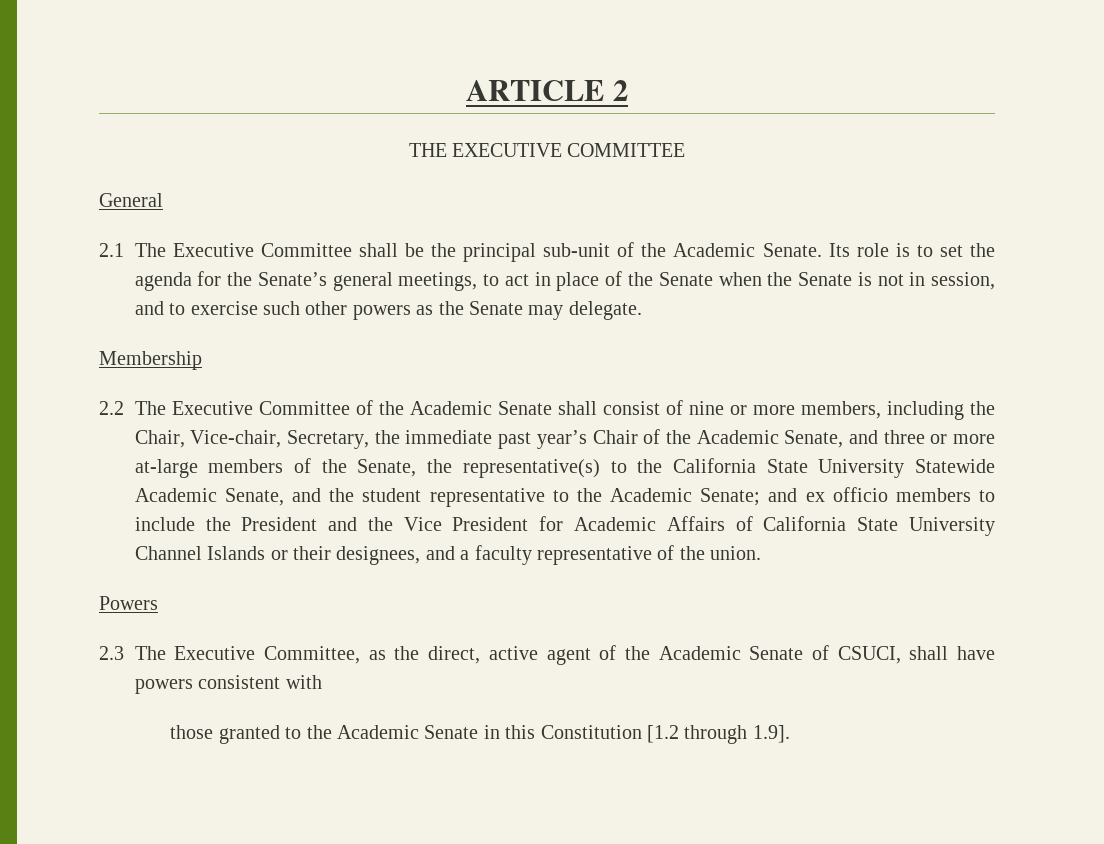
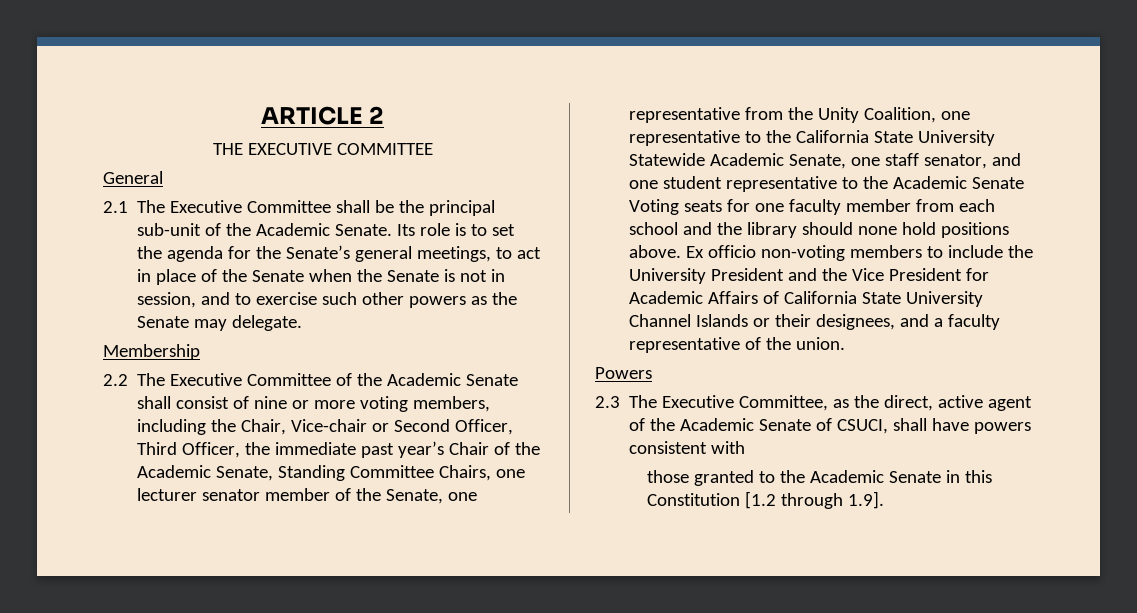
- 2.2 The Executive Committee of the Academic Senate shall consist of nine or more members, including the Chair, Vice-chair, Secretary, the immediate past year’s Chair of the Academic Senate, and three or more at-large members of the Senate, the representative(s) to the California State University Statewide Academic Senate, and the student representative to the Academic Senate; and ex officio members to include the President and the Vice President for Academic Affairs of California State University Channel Islands or their designees, and a faculty representative of the union.
+ 2.2 The Executive Committee of the Academic Senate shall consist of nine or more voting members, including the Chair, Vice-chair or Second Officer, Third Officer, the immediate past year’s Chair of the Academic Senate, Standing Committee Chairs, one lecturer senator member of the Senate, one representative from the Unity Coalition, one representative to the California State University Statewide Academic Senate, one staff senator, and one student representative to the Academic Senate Voting seats for one faculty member from each school and the library should none hold positions above. Ex officio non-voting members to include the University President and the Vice President for Academic Affairs of California State University Channel Islands or their designees, and a faculty representative of the union.

